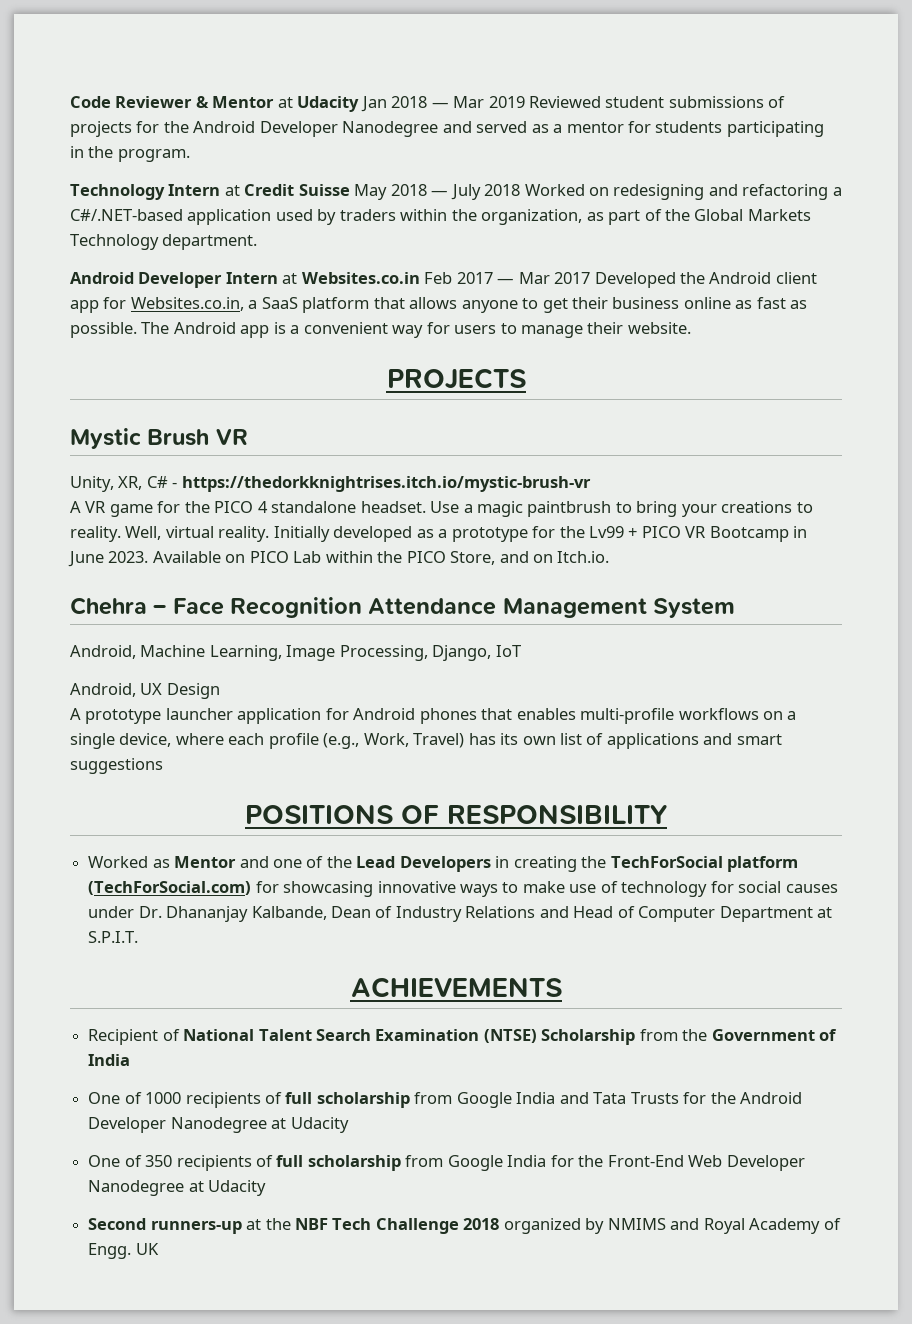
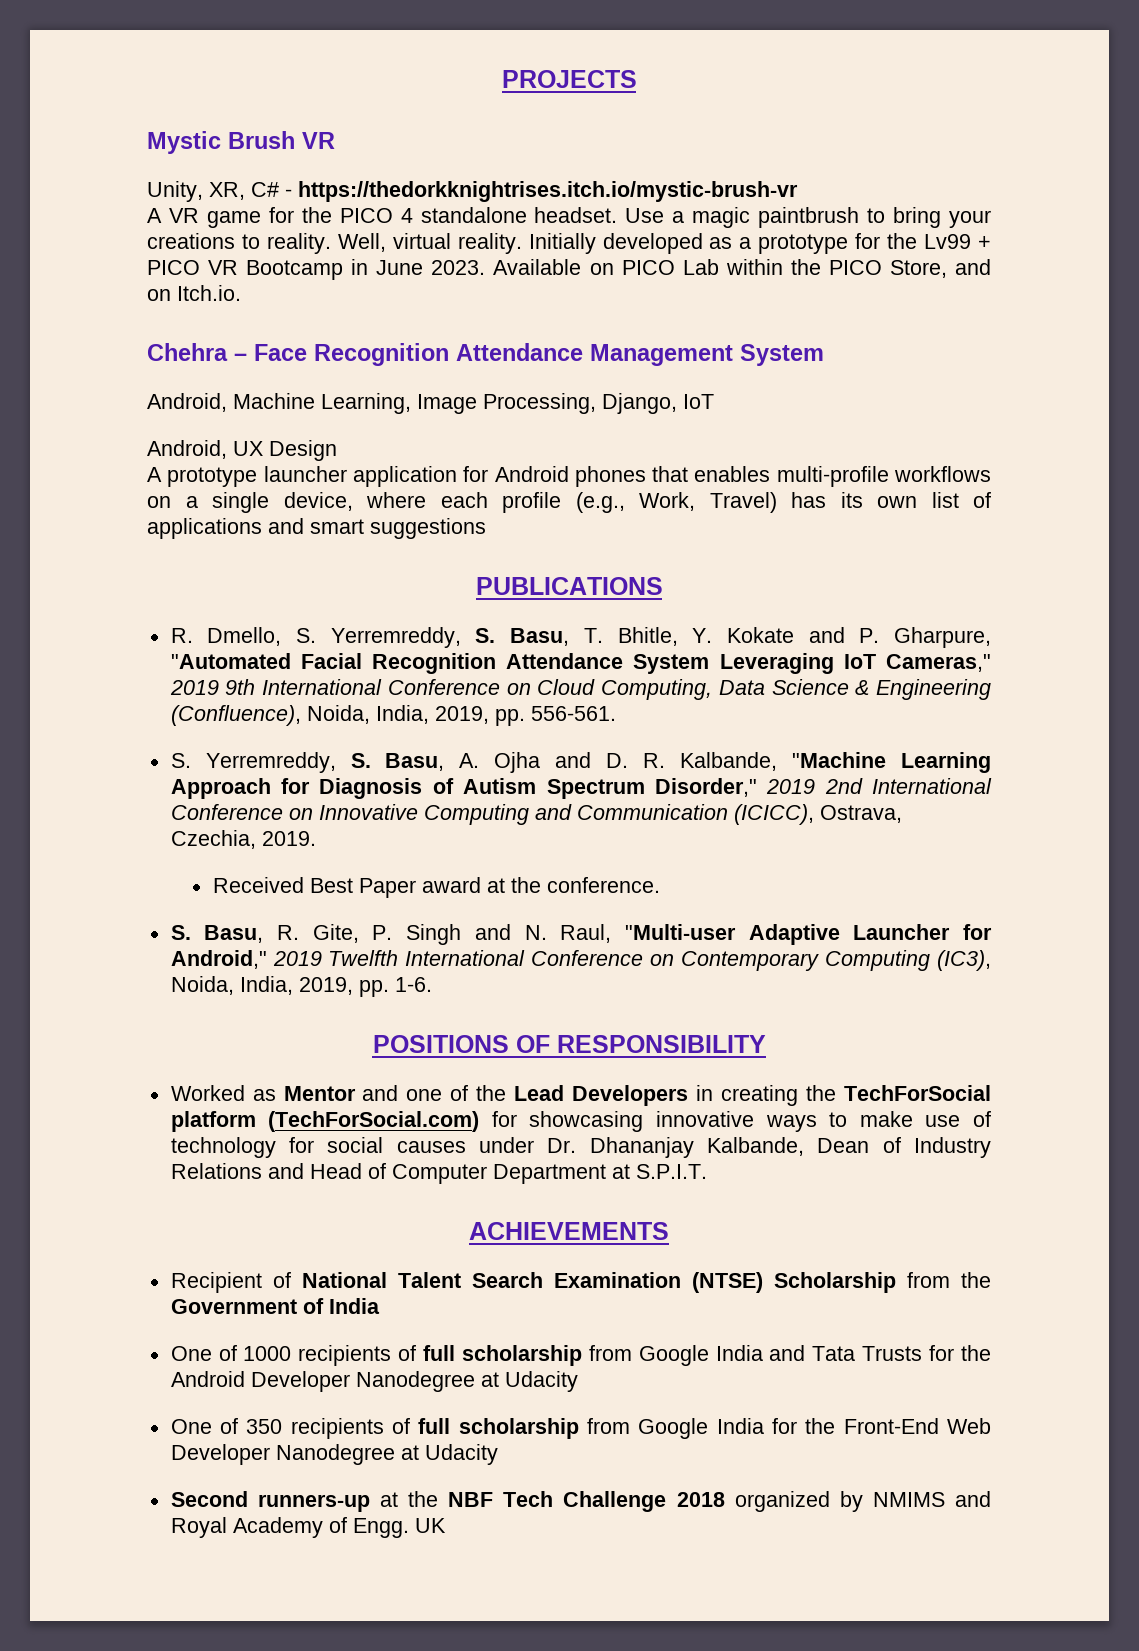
- Code Reviewer & Mentor at Udacity Jan 2018 — Mar 2019 Reviewed student submissions of projects for the Android Developer Nanodegree and served as a mentor for students participating in the program.
- Technology Intern at Credit Suisse May 2018 — July 2018 Worked on redesigning and refactoring a C#/.NET-based application used by traders within the organization, as part of the Global Markets Technology department.
- Android Developer Intern at Websites.co.in Feb 2017 — Mar 2017 Developed the Android client app for Websites.co.in, a SaaS platform that allows anyone to get their business online as fast as possible. The Android app is a convenient way for users to manage their website.
+ PUBLICATIONS
+ R. Dmello, S. Yerremreddy, S. Basu, T. Bhitle, Y. Kokate and P. Gharpure, "Automated Facial Recognition Attendance System Leveraging IoT Cameras," 2019 9th International Conference on Cloud Computing, Data Science & Engineering (Confluence), Noida, India, 2019, pp. 556-561.
+ S. Yerremreddy, S. Basu, A. Ojha and D. R. Kalbande, "Machine Learning Approach for Diagnosis of Autism Spectrum Disorder," 2019 2nd International Conference on Innovative Computing and Communication (ICICC), Ostrava, Czechia, 2019.
+ Received Best Paper award at the conference.
+ S. Basu, R. Gite, P. Singh and N. Raul, "Multi-user Adaptive Launcher for Android," 2019 Twelfth International Conference on Contemporary Computing (IC3), Noida, India, 2019, pp. 1-6.

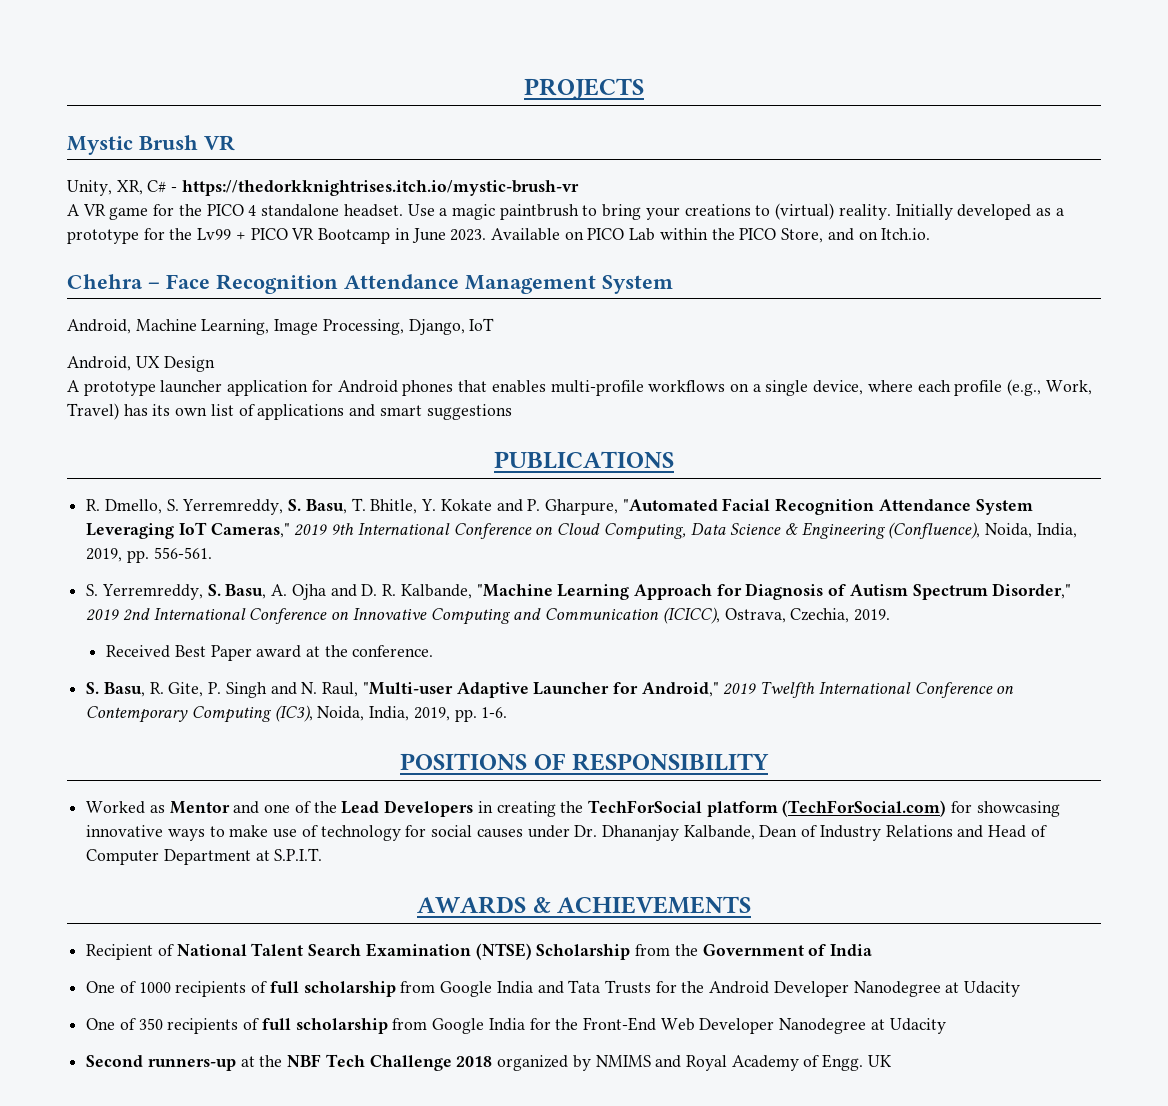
- Use a magic paintbrush to bring your creations to reality. Well, virtual reality.
+ Use a magic paintbrush to bring your creations to (virtual) reality.
- ACHIEVEMENTS
+ AWARDS & ACHIEVEMENTS

